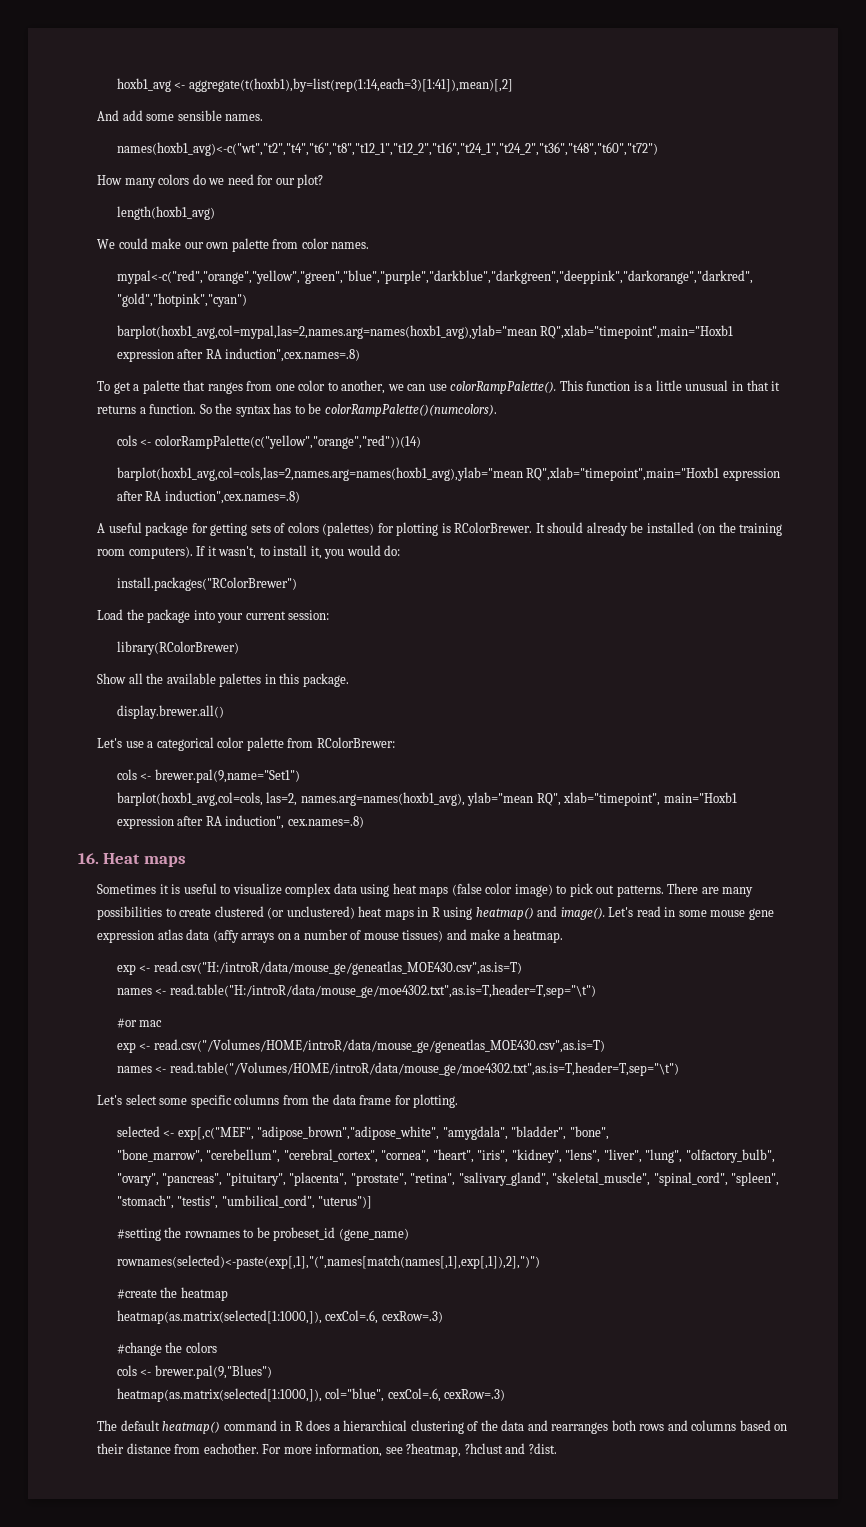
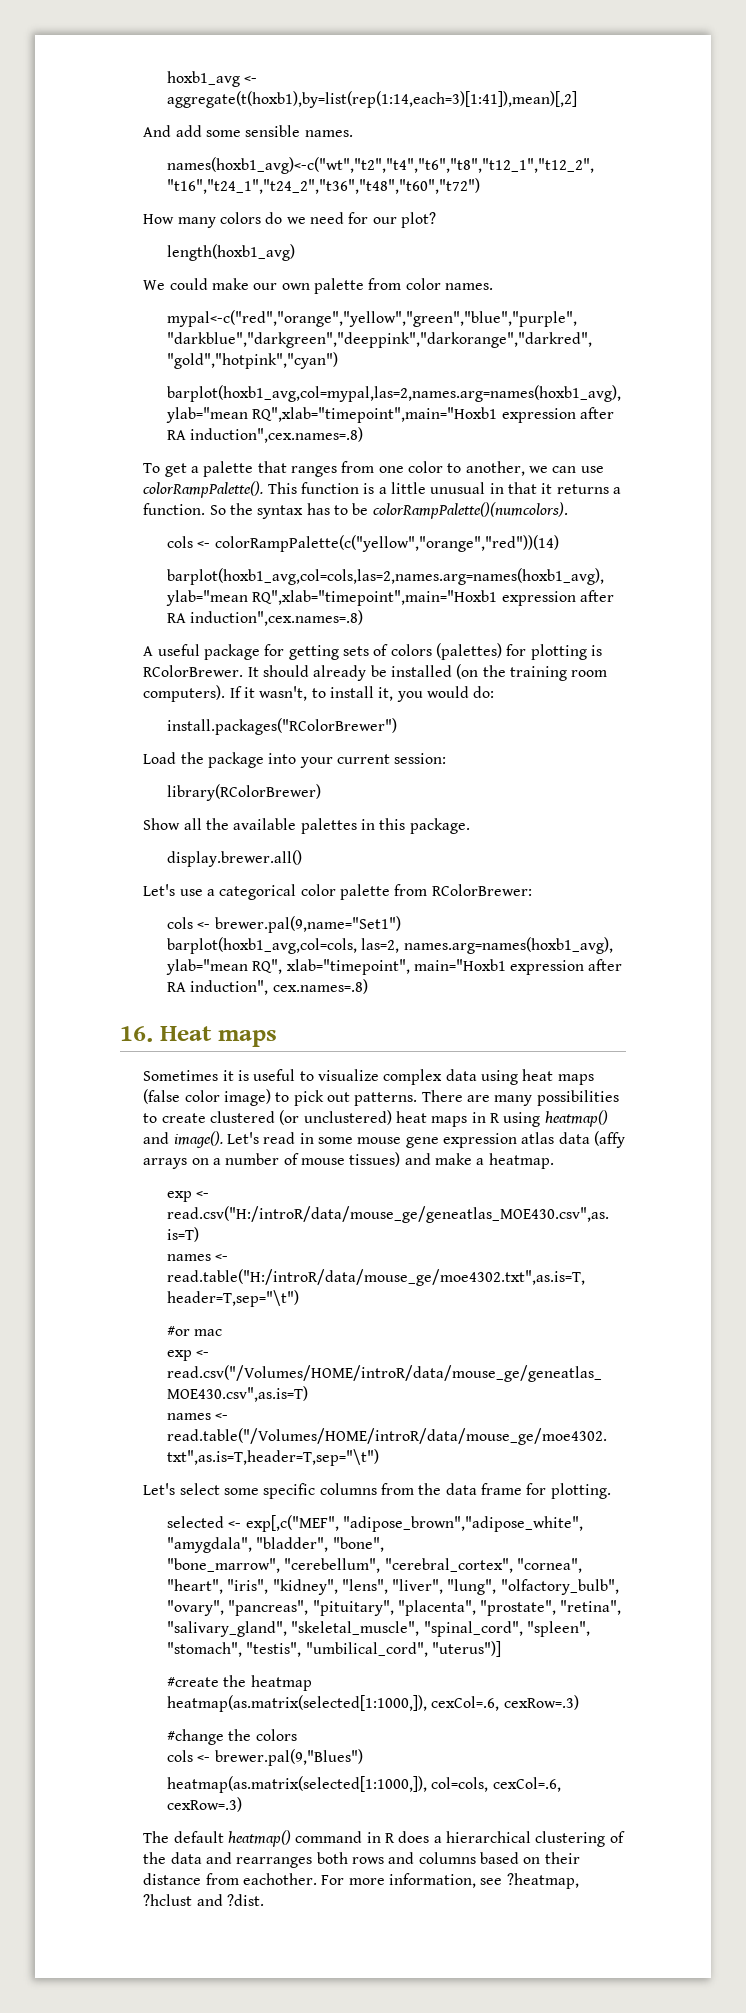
- #setting the rownames to be probeset_id (gene_name)
- rownames(selected)<-paste(exp[,1],"(",names[match(names[,1],exp[,1]),2],")")
- heatmap(as.matrix(selected[1:1000,]), col="blue", cexCol=.6, cexRow=.3)
+ heatmap(as.matrix(selected[1:1000,]), col=cols, cexCol=.6, cexRow=.3)

